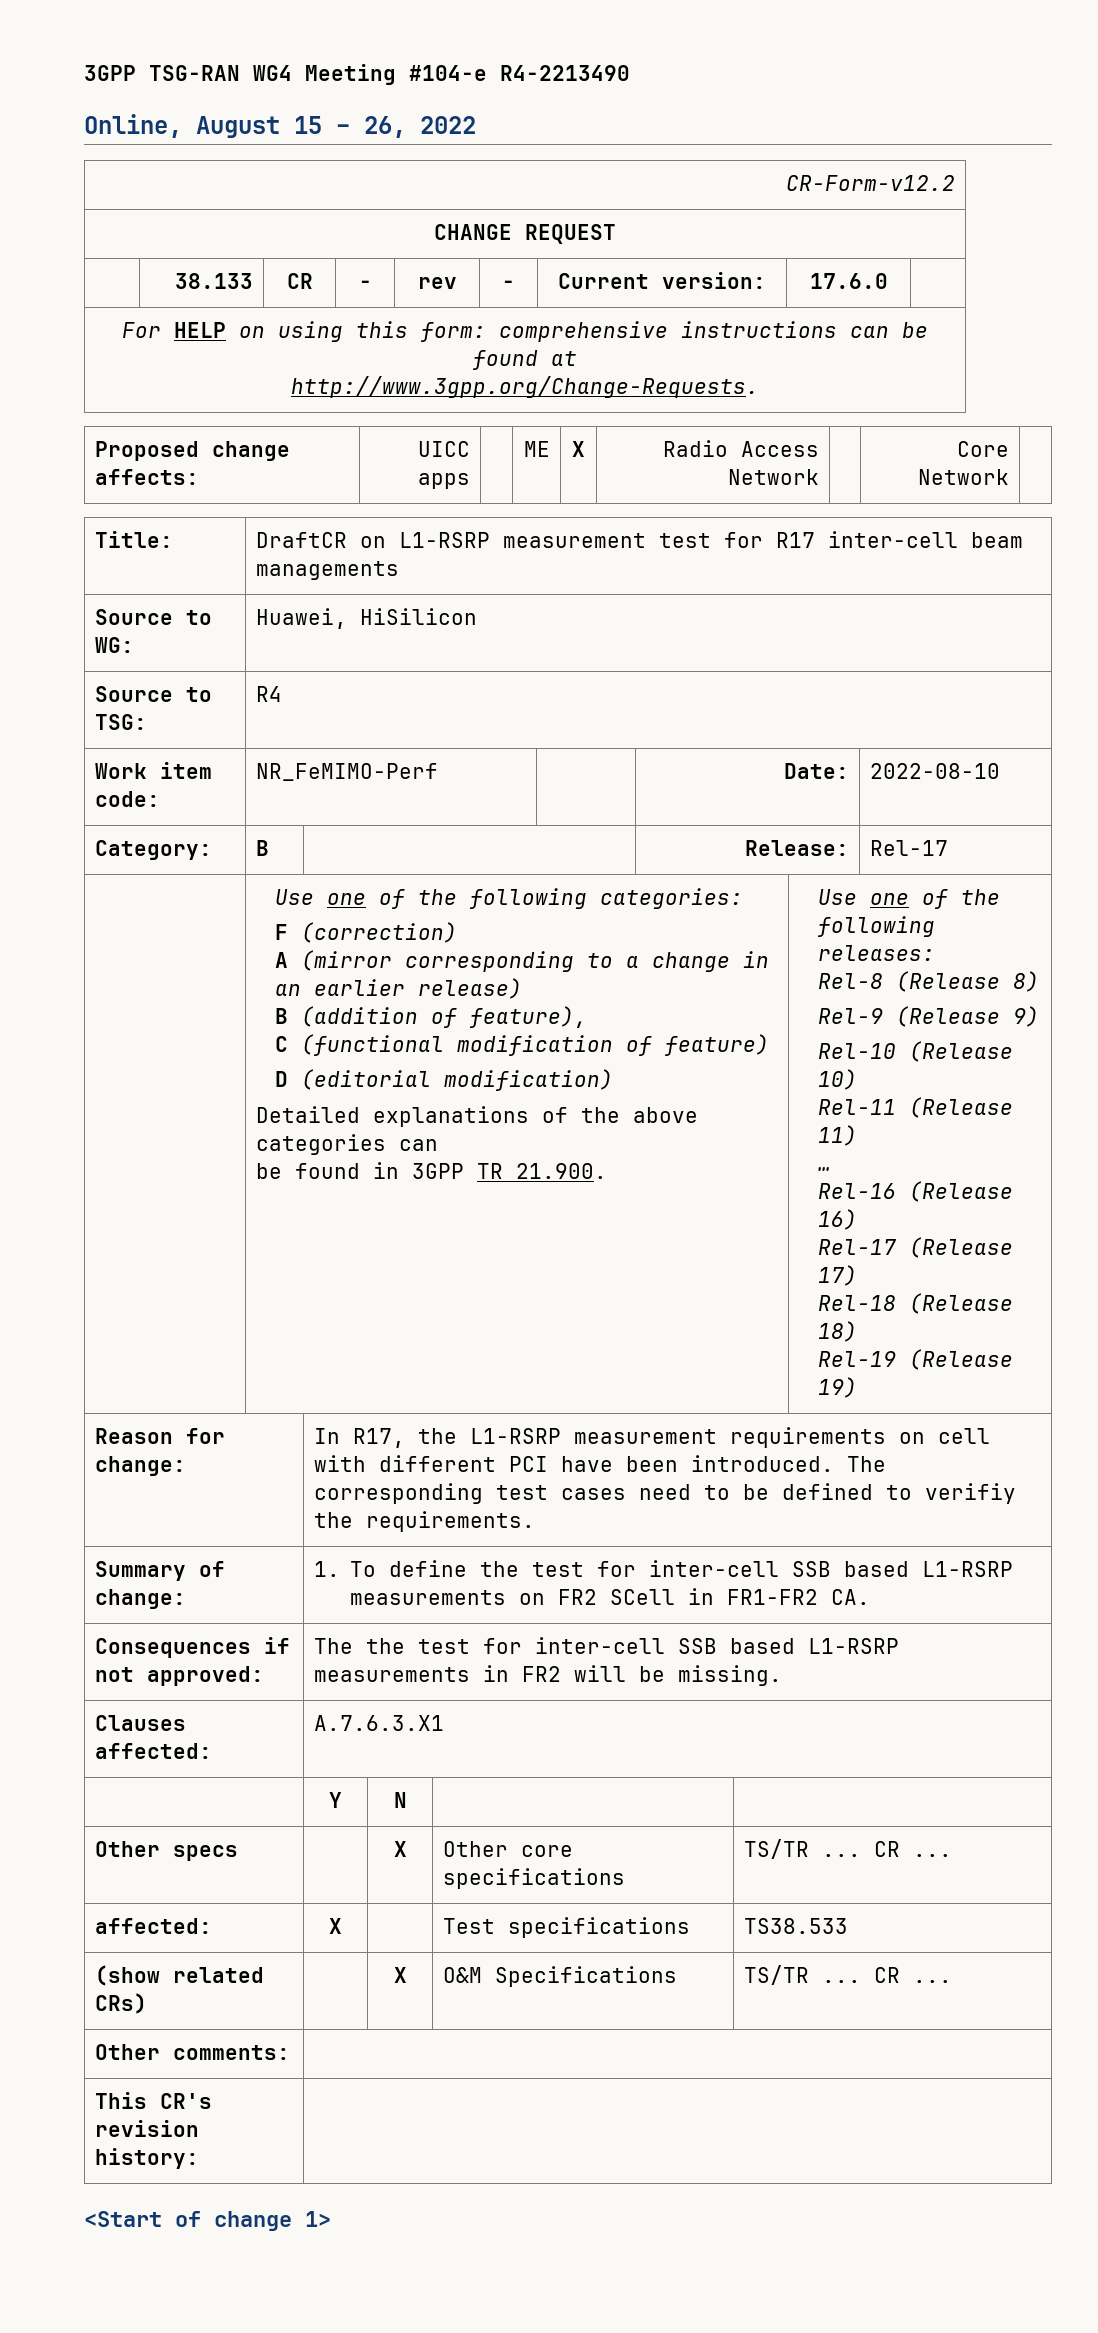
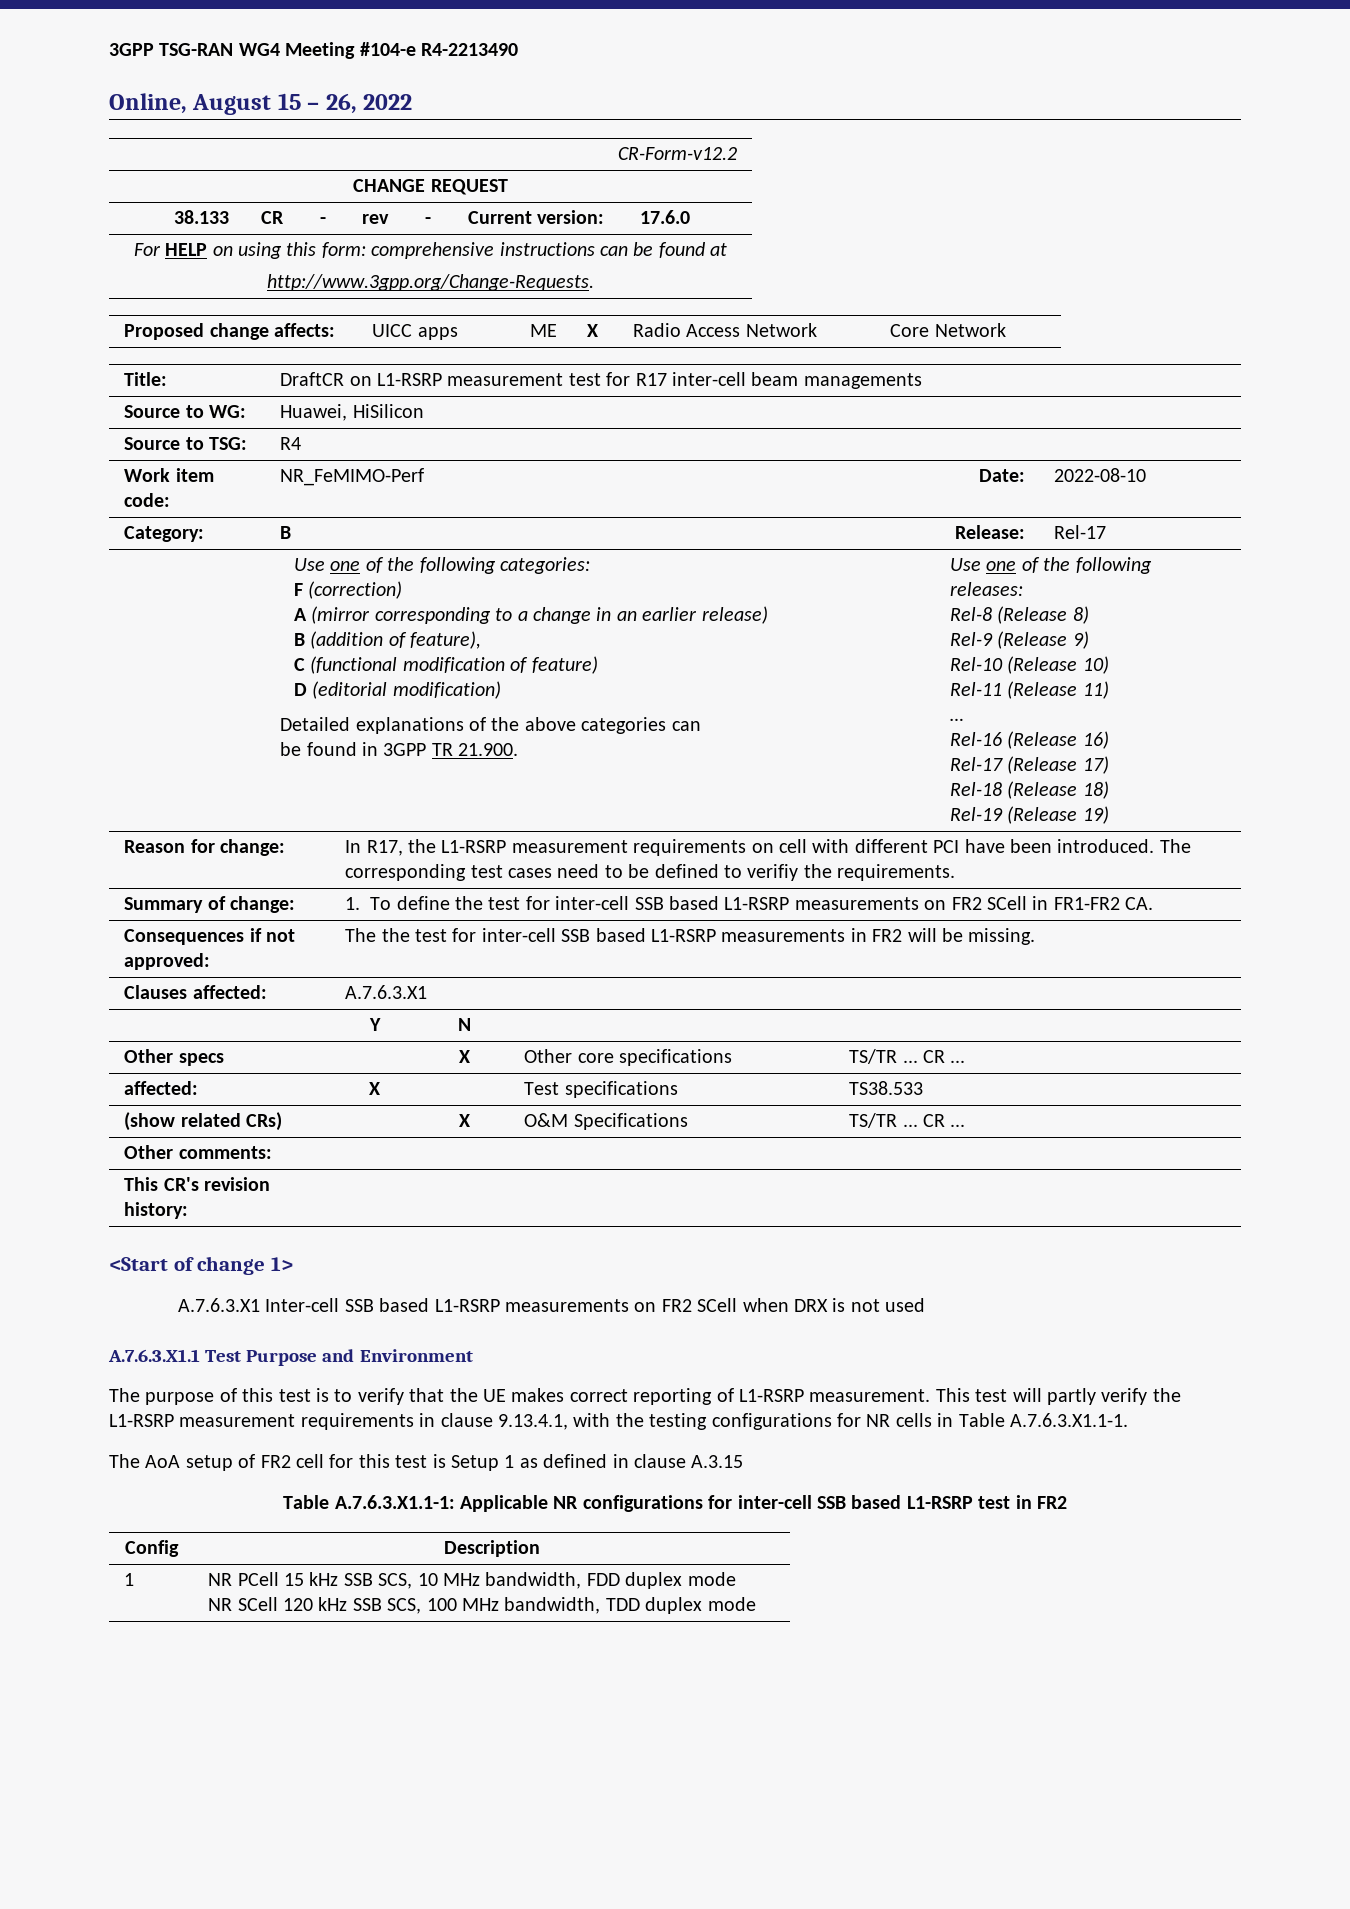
+ A.7.6.3.X1 Inter-cell SSB based L1-RSRP measurements on FR2 SCell when DRX is not used
+ A.7.6.3.X1.1 Test Purpose and Environment
+ The purpose of this test is to verify that the UE makes correct reporting of L1-RSRP measurement. This test will partly verify the L1-RSRP measurement requirements in clause 9.13.4.1, with the testing configurations for NR cells in Table A.7.6.3.X1.1-1.
+ The AoA setup of FR2 cell for this test is Setup 1 as defined in clause A.3.15
+ Table A.7.6.3.X1.1-1: Applicable NR configurations for inter-cell SSB based L1-RSRP test in FR2
+ Config | Description
+ 1 | NR PCell 15 kHz SSB SCS, 10 MHz bandwidth, FDD duplex mode
+ NR SCell 120 kHz SSB SCS, 100 MHz bandwidth, TDD duplex mode

